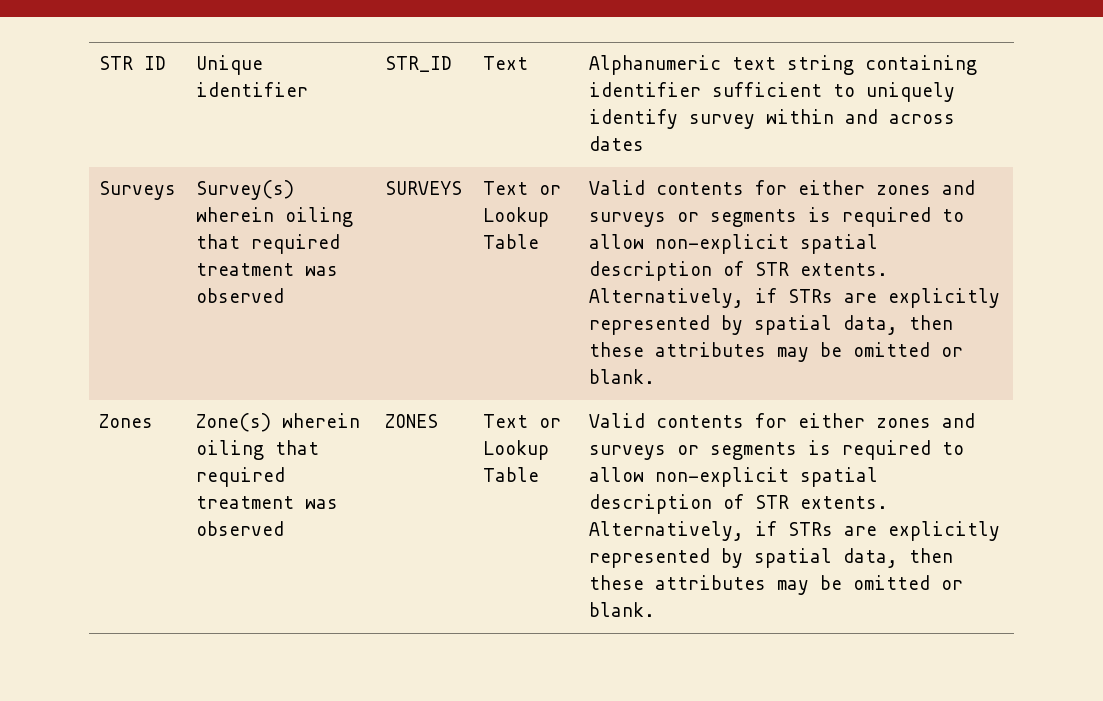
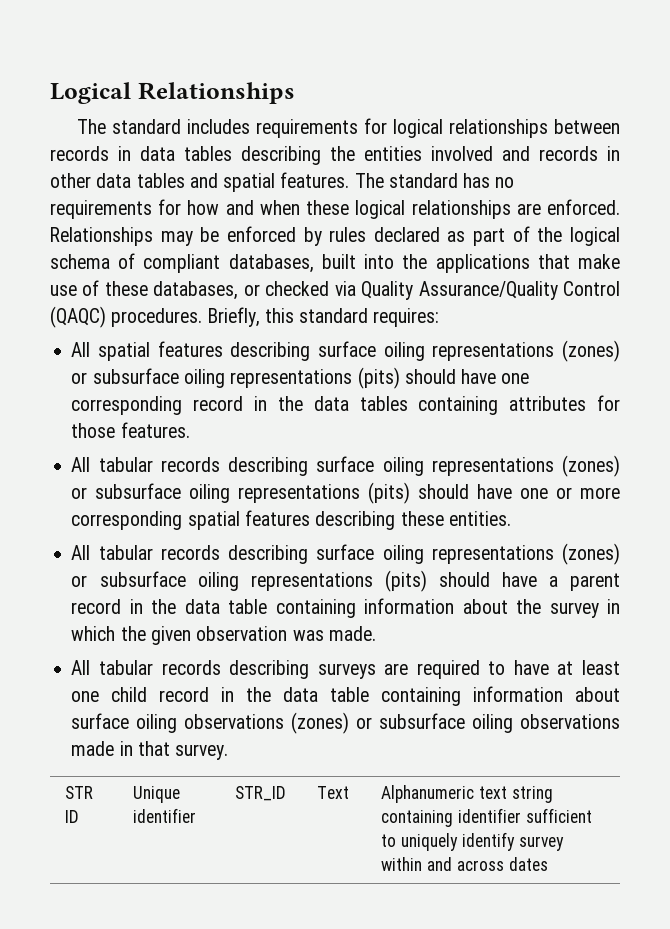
+ Logical Relationships
+ The standard includes requirements for logical relationships between records in data tables describing the entities involved and records in other data tables and spatial features. The standard has no requirements for how and when these logical relationships are enforced. Relationships may be enforced by rules declared as part of the logical schema of compliant databases, built into the applications that make use of these databases, or checked via Quality Assurance/Quality Control (QAQC) procedures. Briefly, this standard requires:
+ All spatial features describing surface oiling representations (zones) or subsurface oiling representations (pits) should have one corresponding record in the data tables containing attributes for those features.
+ All tabular records describing surface oiling representations (zones) or subsurface oiling representations (pits) should have one or more corresponding spatial features describing these entities.
+ All tabular records describing surface oiling representations (zones) or subsurface oiling representations (pits) should have a parent record in the data table containing information about the survey in which the given observation was made.
+ All tabular records describing surveys are required to have at least one child record in the data table containing information about surface oiling observations (zones) or subsurface oiling observations made in that survey.
- Surveys | Survey(s) wherein oiling that required treatment was observed | SURVEYS | Text or Lookup Table | Valid contents for either zones and surveys or segments is required to allow non-explicit spatial description of STR extents. Alternatively, if STRs are explicitly represented by spatial data, then these attributes may be omitted or blank.
- Zones | Zone(s) wherein oiling that required treatment was observed | ZONES | Text or Lookup Table | Valid contents for either zones and surveys or segments is required to allow non-explicit spatial description of STR extents. Alternatively, if STRs are explicitly represented by spatial data, then these attributes may be omitted or blank.

